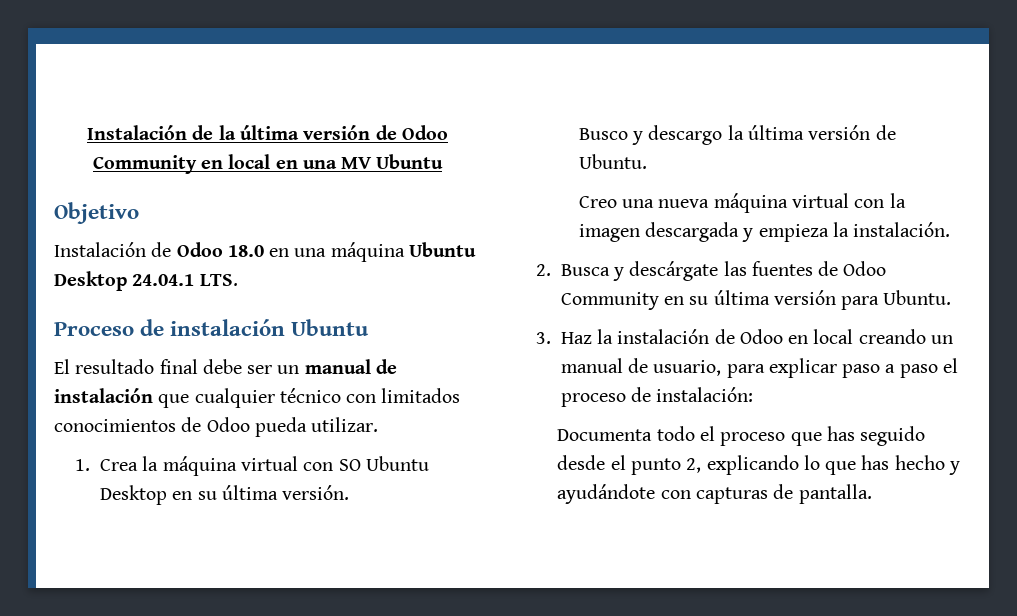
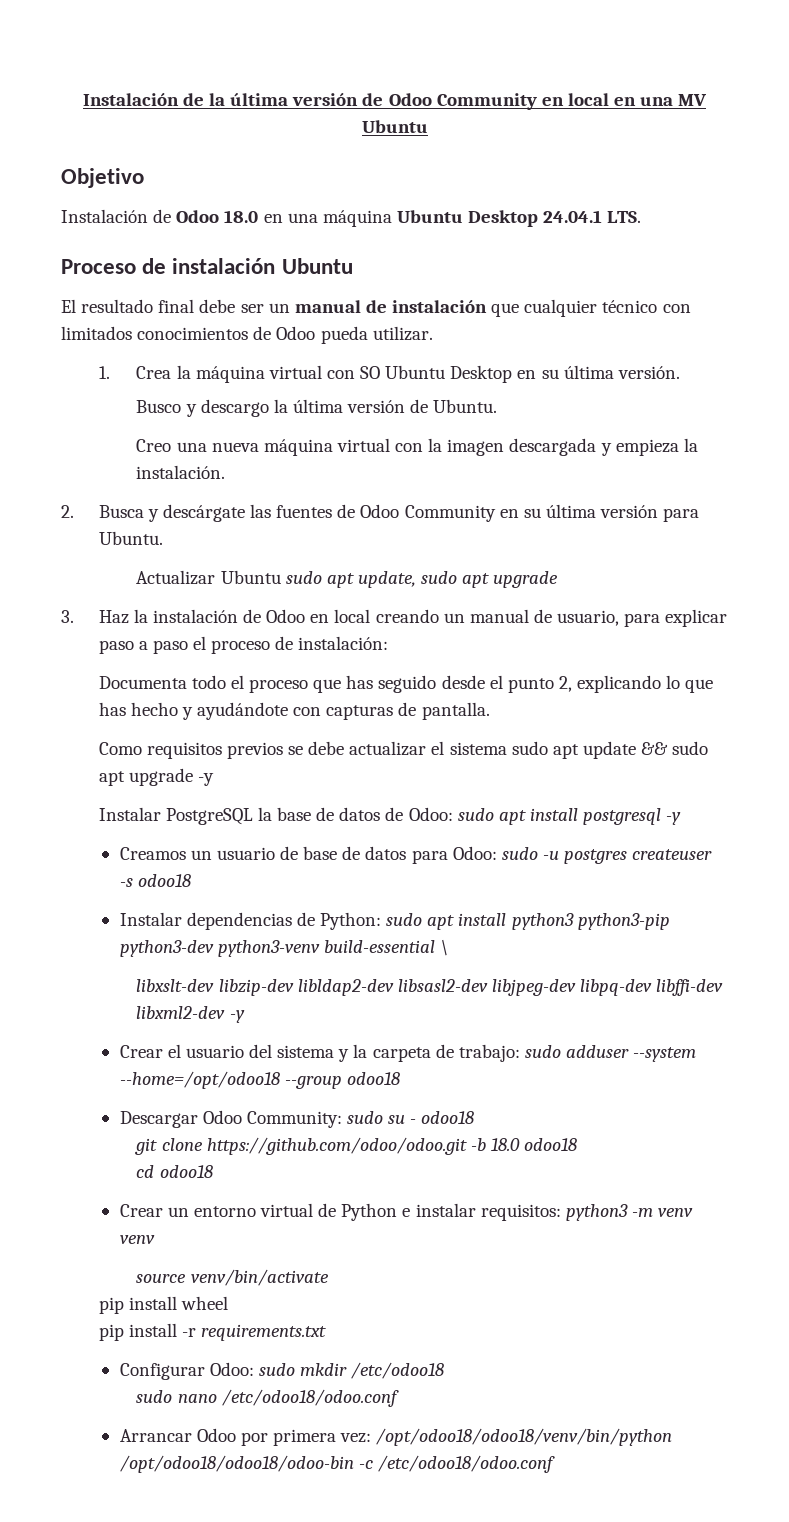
+ Actualizar Ubuntu sudo apt update, sudo apt upgrade
+ Como requisitos previos se debe actualizar el sistema sudo apt update && sudo apt upgrade -y
+ Instalar PostgreSQL la base de datos de Odoo: sudo apt install postgresql -y
+ Creamos un usuario de base de datos para Odoo: sudo -u postgres createuser -s odoo18
+ Instalar dependencias de Python: sudo apt install python3 python3-pip python3-dev python3-venv build-essential \
+ libxslt-dev libzip-dev libldap2-dev libsasl2-dev libjpeg-dev libpq-dev libffi-dev libxml2-dev -y
+ Crear el usuario del sistema y la carpeta de trabajo: sudo adduser --system --home=/opt/odoo18 --group odoo18
+ Descargar Odoo Community: sudo su - odoo18
+ git clone https://github.com/odoo/odoo.git -b 18.0 odoo18
+ cd odoo18
+ Crear un entorno virtual de Python e instalar requisitos: python3 -m venv venv
+ source venv/bin/activate
+ pip install wheel
+ pip install -r requirements.txt
+ Configurar Odoo: sudo mkdir /etc/odoo18
+ sudo nano /etc/odoo18/odoo.conf
+ Arrancar Odoo por primera vez: /opt/odoo18/odoo18/venv/bin/python /opt/odoo18/odoo18/odoo-bin -c /etc/odoo18/odoo.conf

